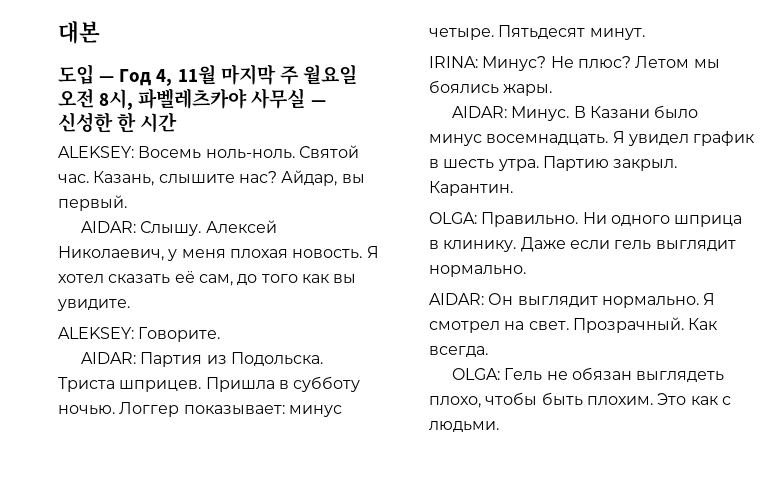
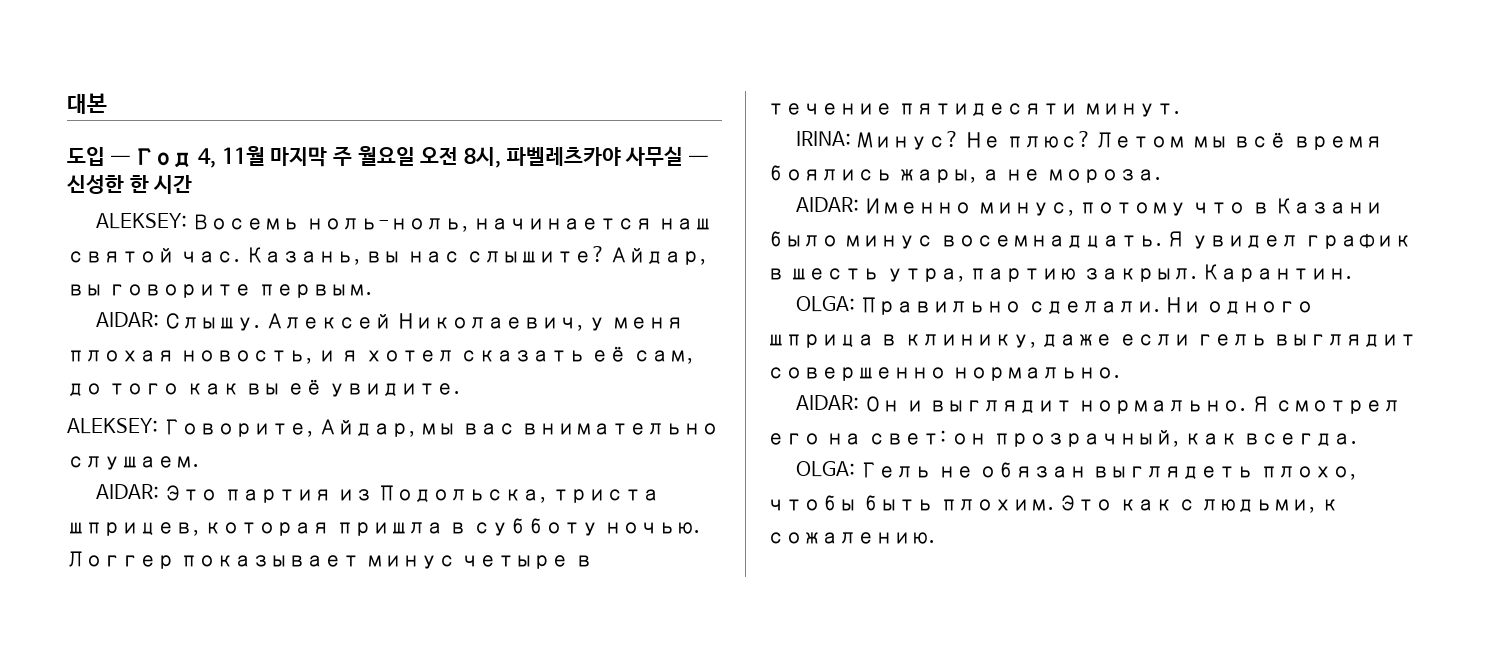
- ALEKSEY: Восемь ноль-ноль. Святой час. Казань, слышите нас? Айдар, вы первый.
+ ALEKSEY: Восемь ноль-ноль, начинается наш святой час. Казань, вы нас слышите? Айдар, вы говорите первым.
- Алексей Николаевич, у меня плохая новость. Я хотел сказать её сам, до того как вы увидите.
+ Алексей Николаевич, у меня плохая новость, и я хотел сказать её сам, до того как вы её увидите.
- ALEKSEY: Говорите.
- AIDAR: Партия из Подольска. Триста шприцев. Пришла в субботу ночью. Логгер показывает: минус четыре. Пятьдесят минут.
+ ALEKSEY: Говорите, Айдар, мы вас внимательно слушаем.
+ AIDAR: Это партия из Подольска, триста шприцев, которая пришла в субботу ночью. Логгер показывает минус четыре в течение пятидесяти минут.
- Летом мы боялись жары.
- AIDAR: Минус. В Казани было минус восемнадцать.
+ Летом мы всё время боялись жары, а не мороза.
+ AIDAR: Именно минус, потому что в Казани было минус восемнадцать.
- Я увидел график в шесть утра. Партию закрыл.
+ Я увидел график в шесть утра, партию закрыл.
- OLGA: Правильно.
+ OLGA: Правильно сделали.
- Ни одного шприца в клинику. Даже если гель выглядит нормально.
+ Ни одного шприца в клинику, даже если гель выглядит совершенно нормально.
- AIDAR: Он выглядит нормально.
+ AIDAR: Он и выглядит нормально.
- Я смотрел на свет. Прозрачный. Как всегда.
+ Я смотрел его на свет: он прозрачный, как всегда.
- Это как с людьми.
+ Это как с людьми, к сожалению.

